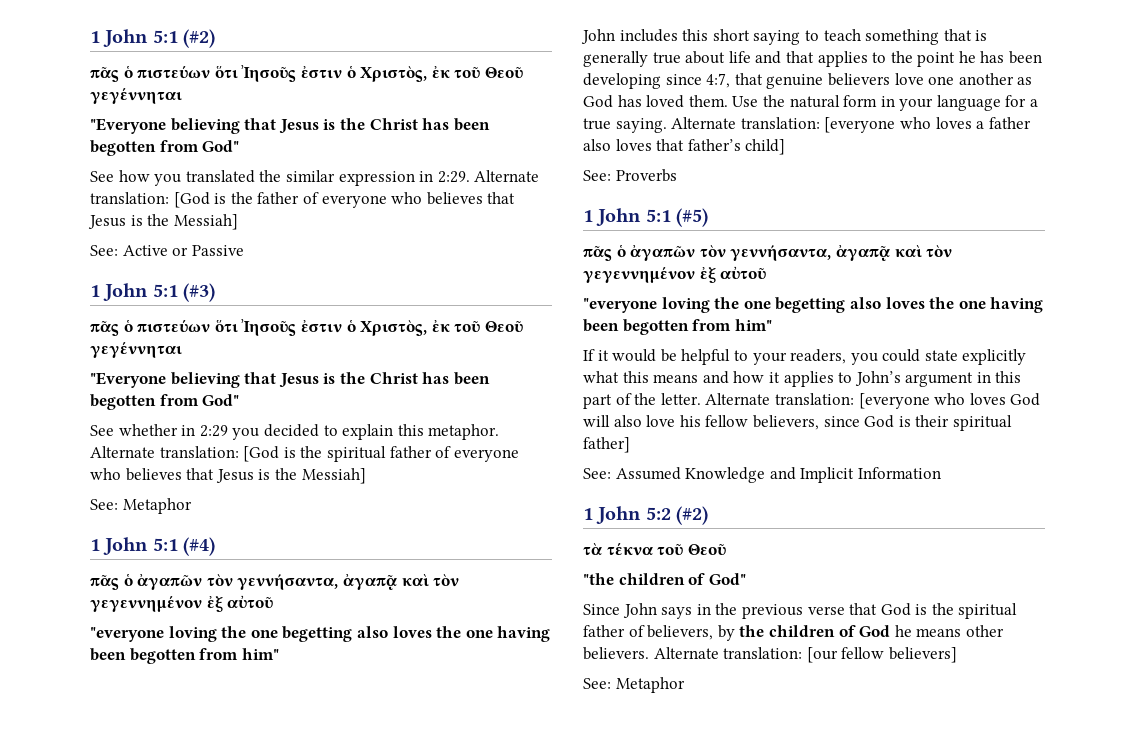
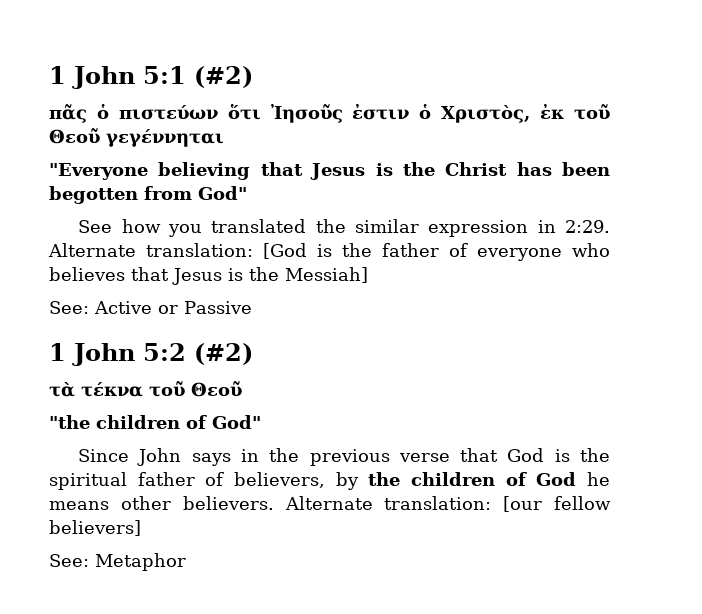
- 1 John 5:1 (#3)
- πᾶς ὁ πιστεύων ὅτι Ἰησοῦς ἐστιν ὁ Χριστὸς, ἐκ τοῦ Θεοῦ γεγέννηται
- "Everyone believing that Jesus is the Christ has been begotten from God"
- See whether in 2:29 you decided to explain this metaphor. Alternate translation: [God is the spiritual father of everyone who believes that Jesus is the Messiah]
- See: Metaphor
- 1 John 5:1 (#4)
- πᾶς ὁ ἀγαπῶν τὸν γεννήσαντα, ἀγαπᾷ καὶ τὸν γεγεννημένον ἐξ αὐτοῦ
- "everyone loving the one begetting also loves the one having been begotten from him"
- John includes this short saying to teach something that is generally true about life and that applies to the point he has been developing since 4:7, that genuine believers love one another as God has loved them. Use the natural form in your language for a true saying. Alternate translation: [everyone who loves a father also loves that father’s child]
- See: Proverbs
- 1 John 5:1 (#5)
- πᾶς ὁ ἀγαπῶν τὸν γεννήσαντα, ἀγαπᾷ καὶ τὸν γεγεννημένον ἐξ αὐτοῦ
- "everyone loving the one begetting also loves the one having been begotten from him"
- If it would be helpful to your readers, you could state explicitly what this means and how it applies to John’s argument in this part of the letter. Alternate translation: [everyone who loves God will also love his fellow believers, since God is their spiritual father]
- See: Assumed Knowledge and Implicit Information

